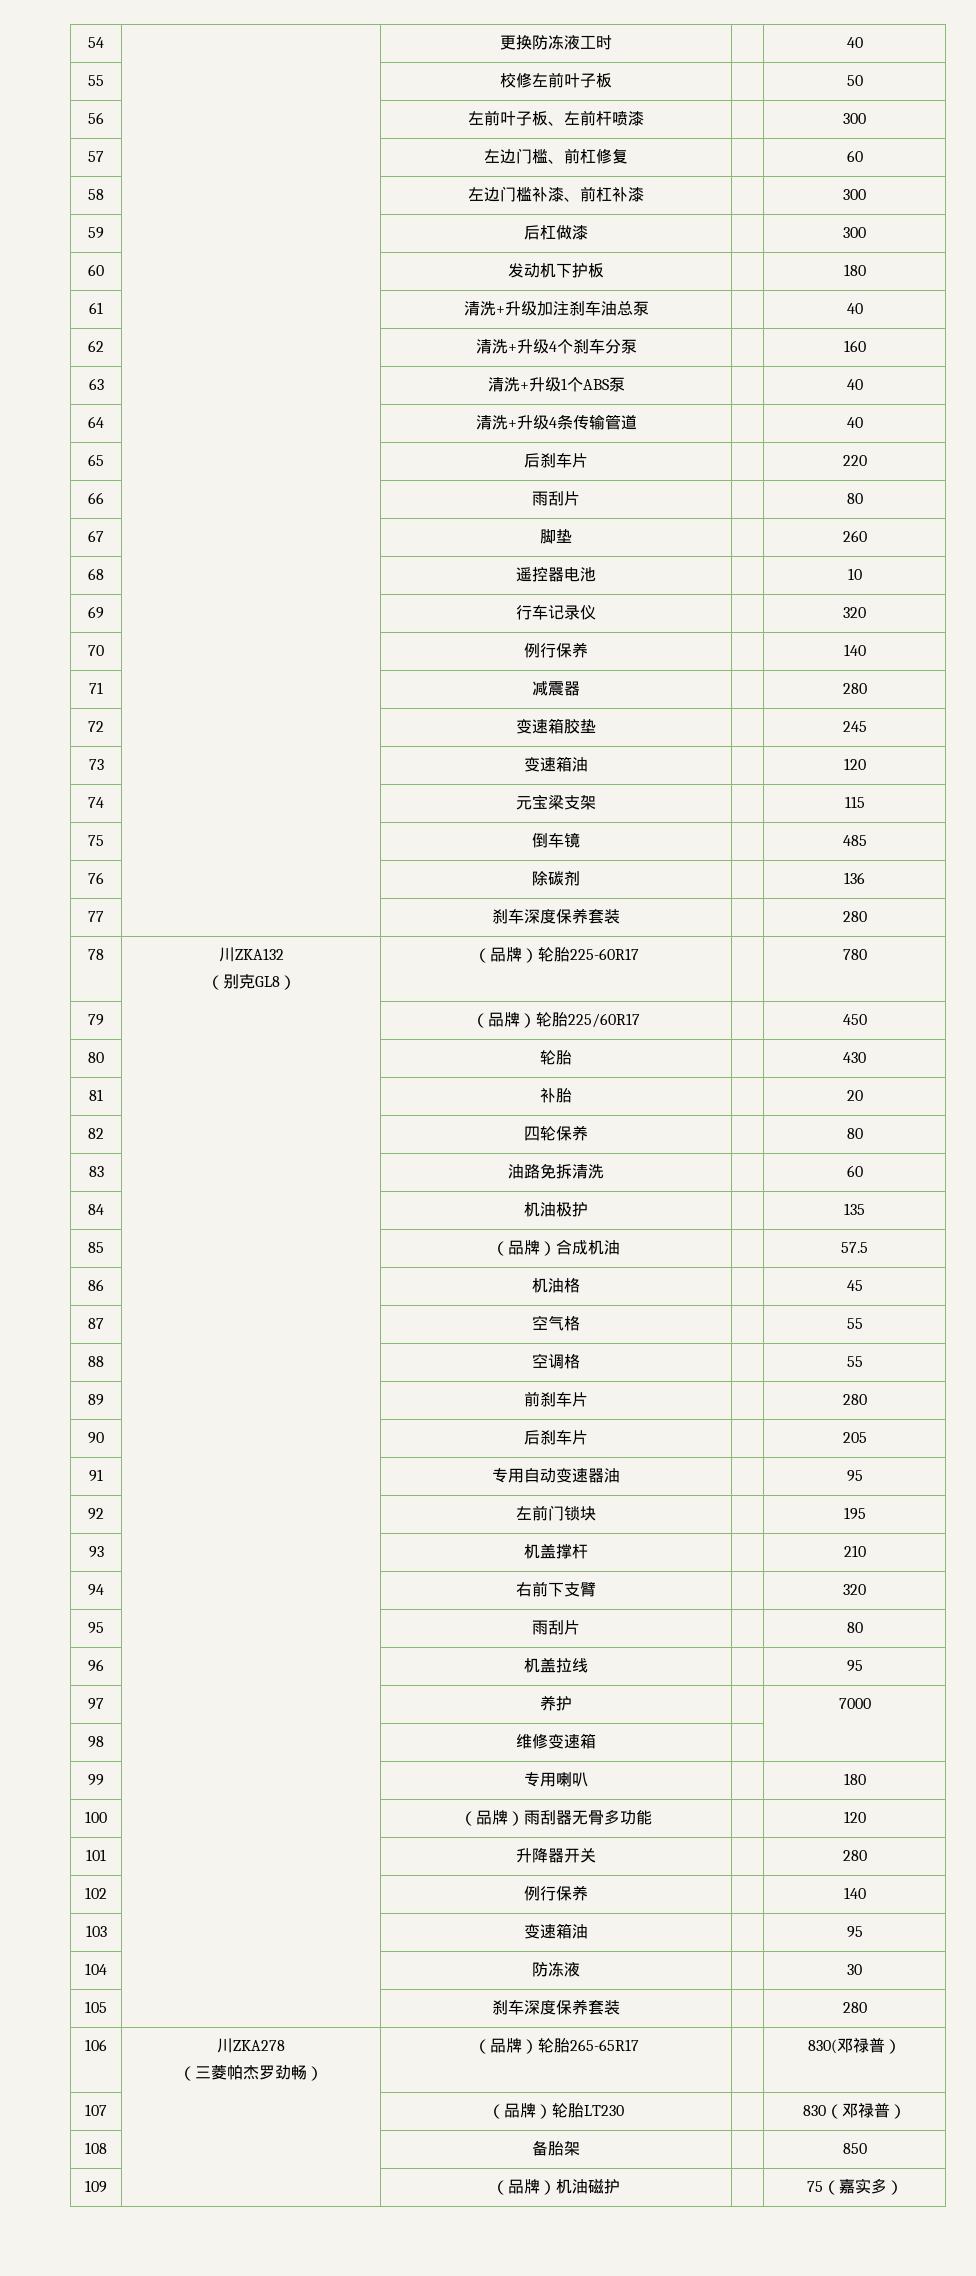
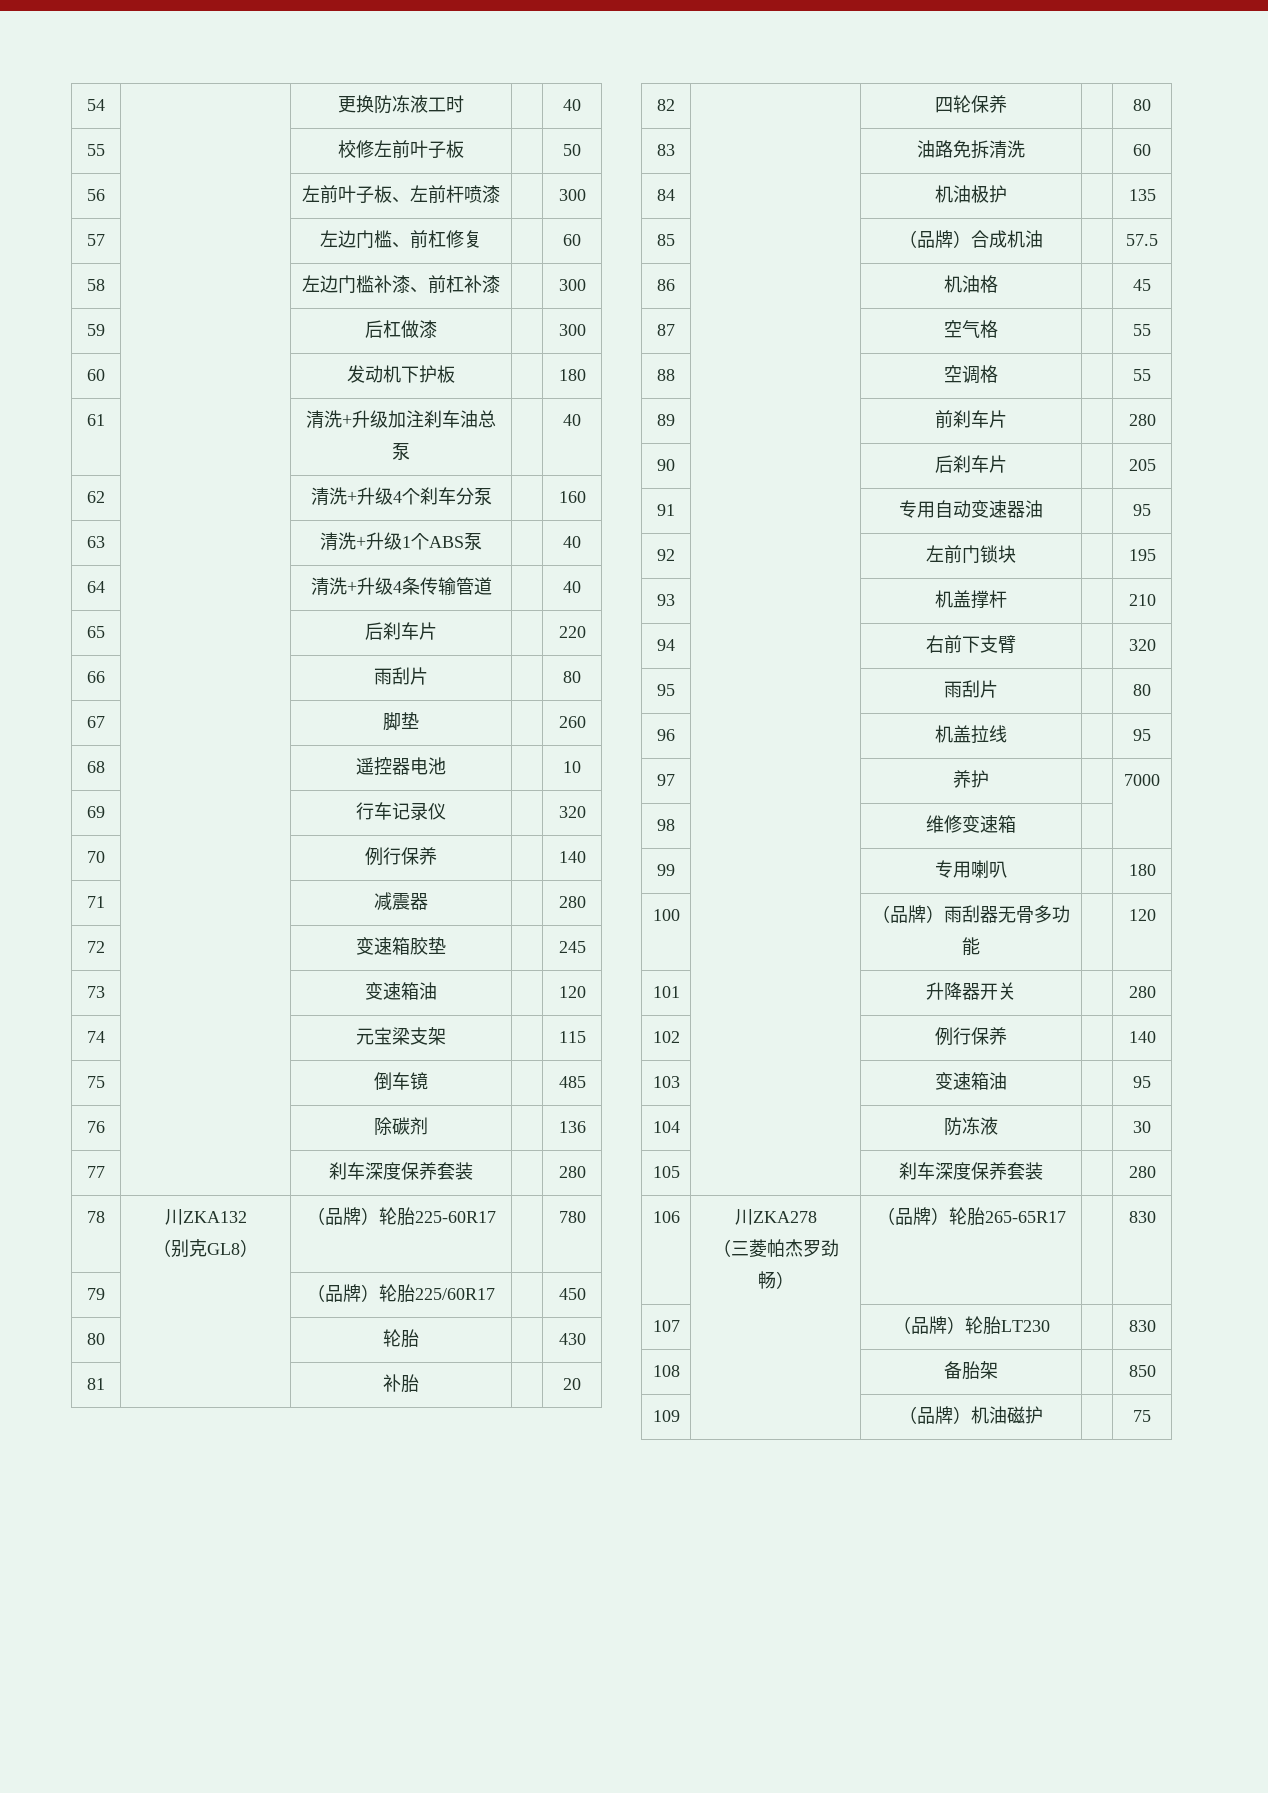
  106 | 川ZKA278
- （三菱帕杰罗劲畅） | （品牌）轮胎265-65R17 | | 830(邓禄普）
+ （三菱帕杰罗劲畅） | （品牌）轮胎265-65R17 | | 830
- 107 | | （品牌）轮胎LT230 | | 830（邓禄普）
+ 107 | | （品牌）轮胎LT230 | | 830
- 109 | | （品牌）机油磁护 | | 75（嘉实多）
+ 109 | | （品牌）机油磁护 | | 75

